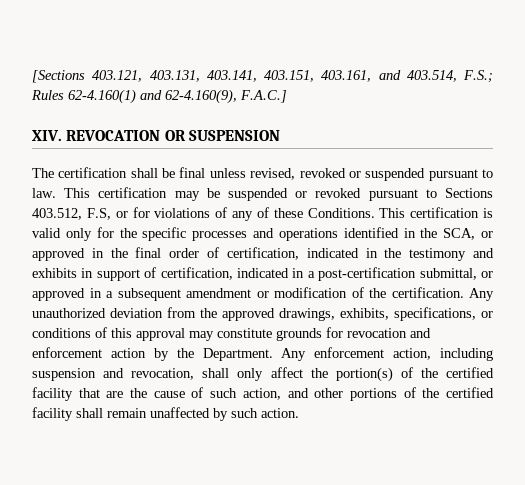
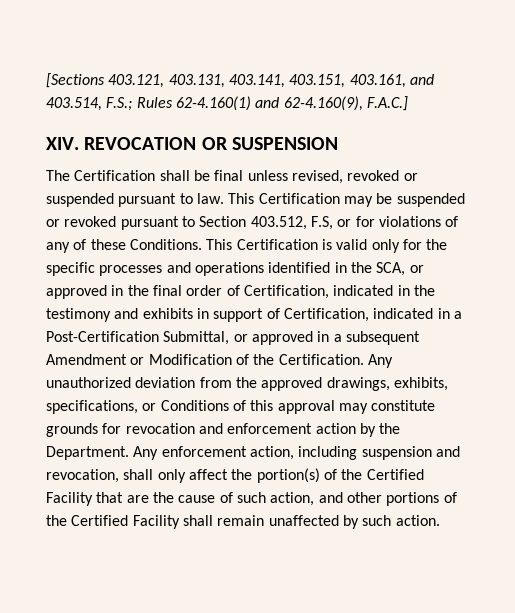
- The certification shall be final unless revised, revoked or suspended pursuant to law.
+ The Certification shall be final unless revised, revoked or suspended pursuant to law.
- This certification may be suspended or revoked pursuant to Sections 403.512, F.S, or for violations of any of these Conditions.
+ This Certification may be suspended or revoked pursuant to Section 403.512, F.S, or for violations of any of these Conditions.
- This certification is valid only for the specific processes and operations identified in the SCA, or approved in the final order of certification, indicated in the testimony and exhibits in support of certification, indicated in a post-certification submittal, or approved in a subsequent amendment or modification of the certification.
+ This Certification is valid only for the specific processes and operations identified in the SCA, or approved in the final order of Certification, indicated in the testimony and exhibits in support of Certification, indicated in a Post-Certification Submittal, or approved in a subsequent Amendment or Modification of the Certification.
- Any unauthorized deviation from the approved drawings, exhibits, specifications, or conditions of this approval may constitute grounds for revocation and enforcement action by the Department.
+ Any unauthorized deviation from the approved drawings, exhibits, specifications, or Conditions of this approval may constitute grounds for revocation and enforcement action by the Department.
- Any enforcement action, including suspension and revocation, shall only affect the portion(s) of the certified facility that are the cause of such action, and other portions of the certified facility shall remain unaffected by such action.
+ Any enforcement action, including suspension and revocation, shall only affect the portion(s) of the Certified Facility that are the cause of such action, and other portions of the Certified Facility shall remain unaffected by such action.

